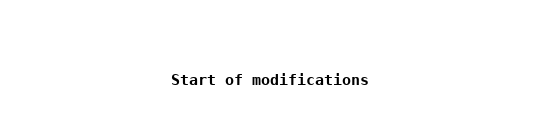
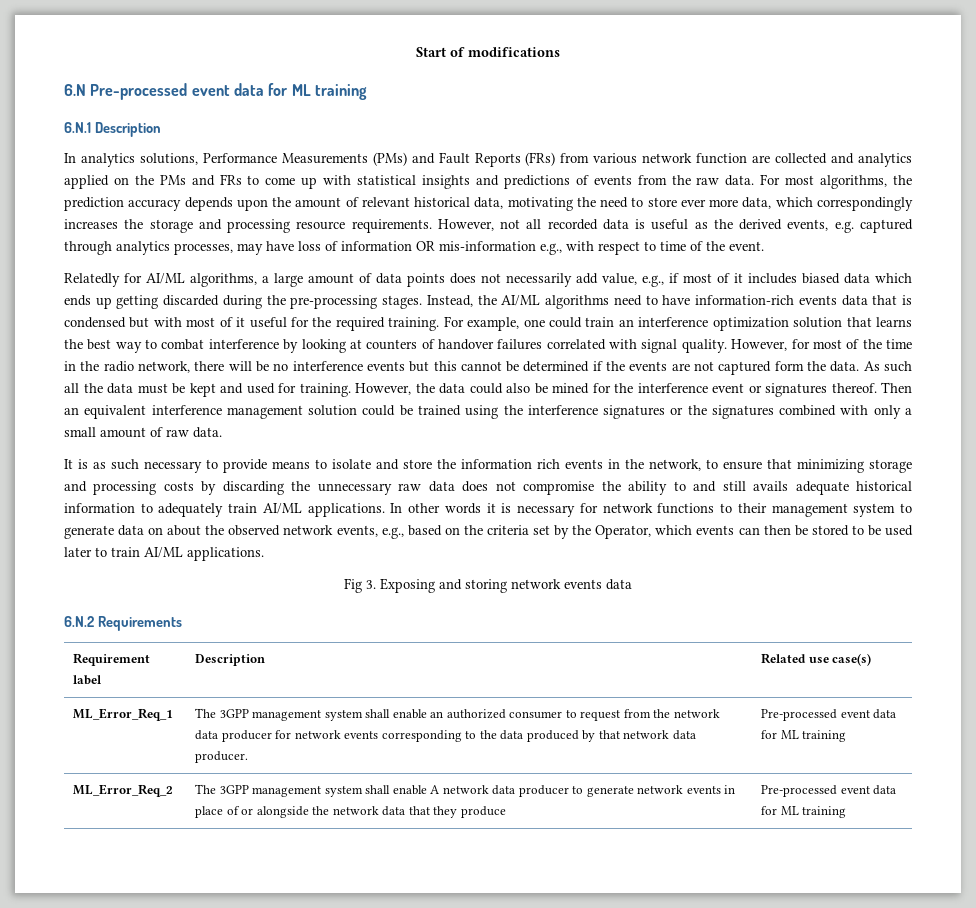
+ 6.N Pre-processed event data for ML training
+ 6.N.1 Description
+ In analytics solutions, Performance Measurements (PMs) and Fault Reports (FRs) from various network function are collected and analytics applied on the PMs and FRs to come up with statistical insights and predictions of events from the raw data. For most algorithms, the prediction accuracy depends upon the amount of relevant historical data, motivating the need to store ever more data, which correspondingly increases the storage and processing resource requirements. However, not all recorded data is useful as the derived events, e.g. captured through analytics processes, may have loss of information OR mis-information e.g., with respect to time of the event.
+ Relatedly for AI/ML algorithms, a large amount of data points does not necessarily add value, e.g., if most of it includes biased data which ends up getting discarded during the pre-processing stages. Instead, the AI/ML algorithms need to have information-rich events data that is condensed but with most of it useful for the required training. For example, one could train an interference optimization solution that learns the best way to combat interference by looking at counters of handover failures correlated with signal quality. However, for most of the time in the radio network, there will be no interference events but this cannot be determined if the events are not captured form the data. As such all the data must be kept and used for training. However, the data could also be mined for the interference event or signatures thereof. Then an equivalent interference management solution could be trained using the interference signatures or the signatures combined with only a small amount of raw data.
+ It is as such necessary to provide means to isolate and store the information rich events in the network, to ensure that minimizing storage and processing costs by discarding the unnecessary raw data does not compromise the ability to and still avails adequate historical information to adequately train AI/ML applications. In other words it is necessary for network functions to their management system to generate data on about the observed network events, e.g., based on the criteria set by the Operator, which events can then be stored to be used later to train AI/ML applications.
+ Fig 3. Exposing and storing network events data
+ 6.N.2 Requirements
+ Requirement label | Description | Related use case(s)
+ ML_Error_Req_1 | The 3GPP management system shall enable an authorized consumer to request from the network data producer for network events corresponding to the data produced by that network data producer. | Pre-processed event data for ML training
+ ML_Error_Req_2 | The 3GPP management system shall enable A network data producer to generate network events in place of or alongside the network data that they produce | Pre-processed event data for ML training

